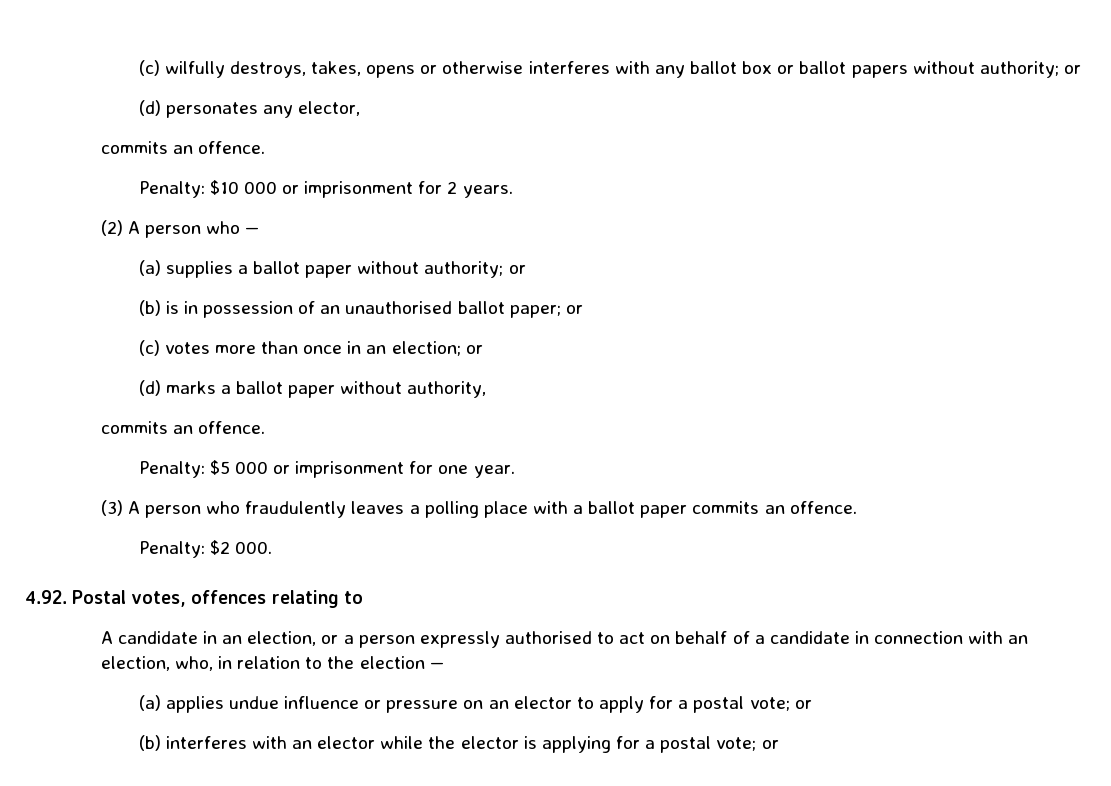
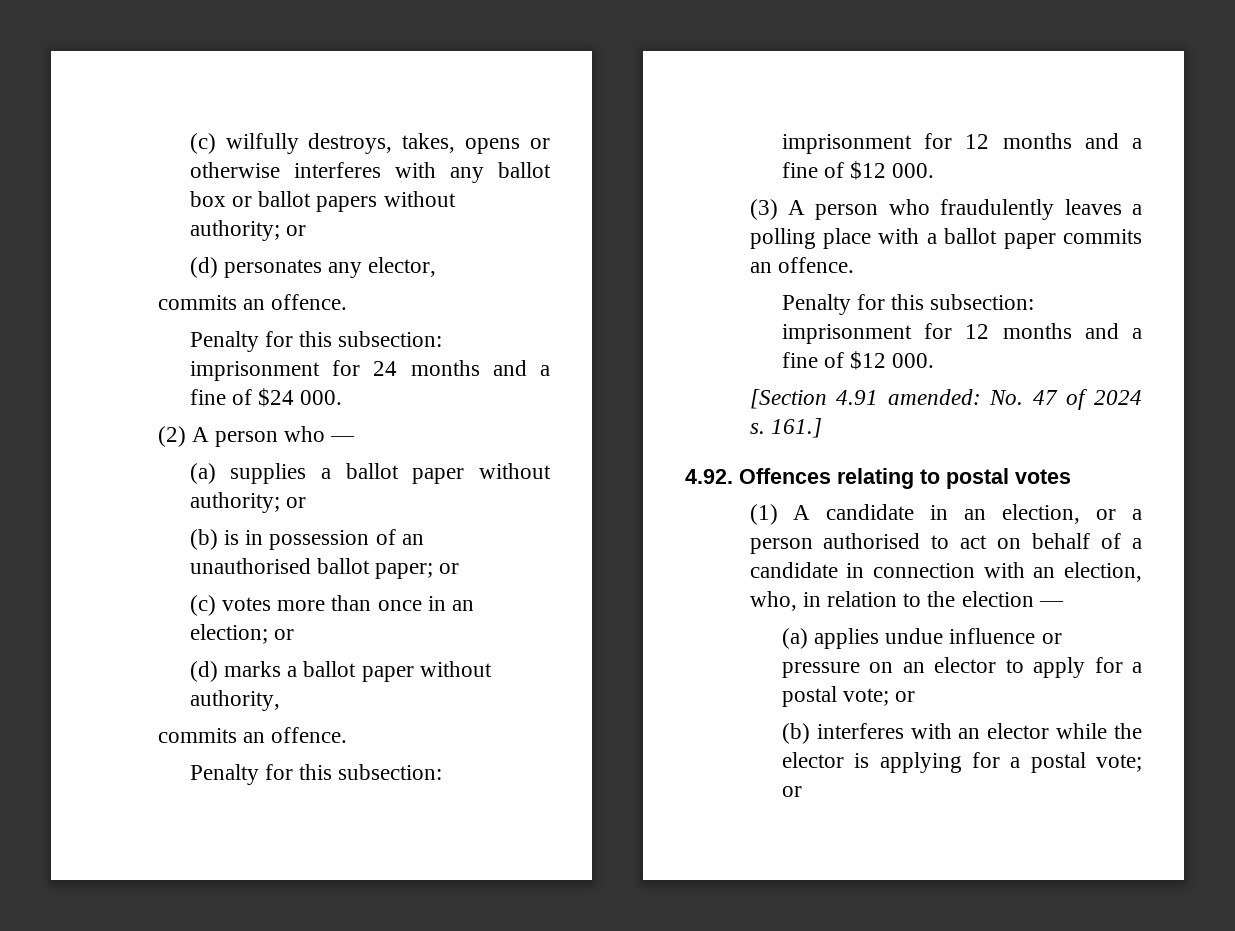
- Penalty: $10 000 or imprisonment for 2 years.
+ Penalty for this subsection: imprisonment for 24 months and a fine of $24 000.
  (d) marks a ballot paper without authority,
  commits an offence.
- Penalty: $5 000 or imprisonment for one year.
+ Penalty for this subsection: imprisonment for 12 months and a fine of $12 000.
  (3) A person who fraudulently leaves a polling place with a ballot paper commits an offence.
- Penalty: $2 000.
- 4.92. Postal votes, offences relating to
- A candidate in an election, or a person expressly authorised to act on behalf of a candidate in connection with an election, who, in relation to the election —
+ Penalty for this subsection: imprisonment for 12 months and a fine of $12 000.
+ [Section 4.91 amended: No. 47 of 2024 s. 161.]
+ 4.92. Offences relating to postal votes
+ (1) A candidate in an election, or a person authorised to act on behalf of a candidate in connection with an election, who, in relation to the election —

